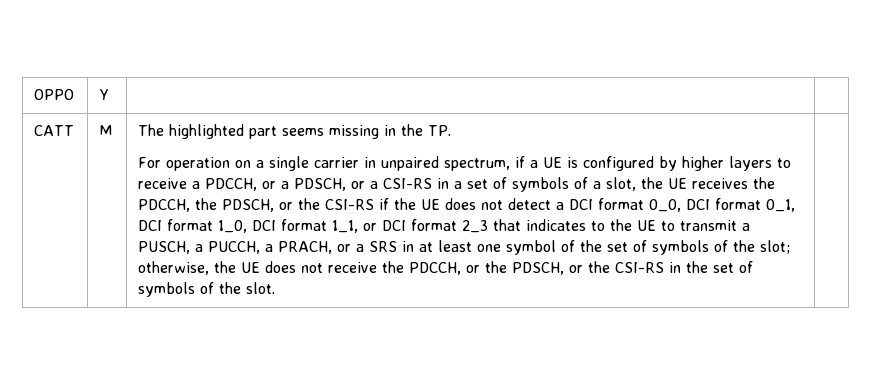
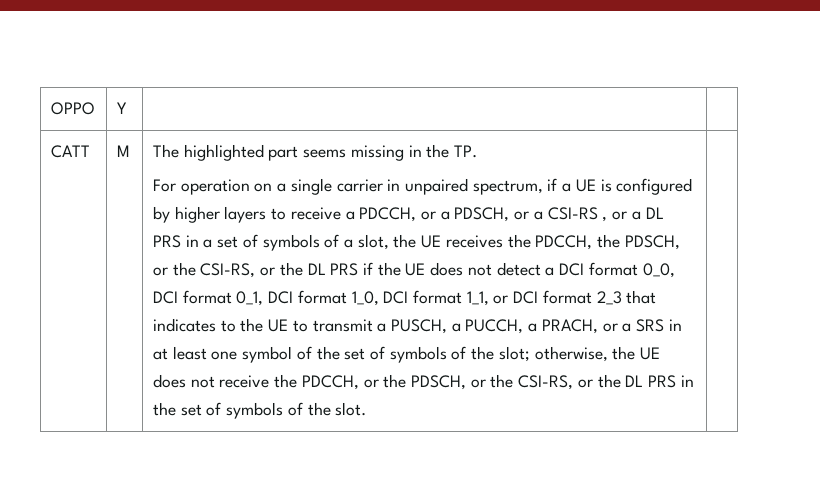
- For operation on a single carrier in unpaired spectrum, if a UE is configured by higher layers to receive a PDCCH, or a PDSCH, or a CSI-RS in a set of symbols of a slot, the UE receives the PDCCH, the PDSCH, or the CSI-RS if the UE does not detect a DCI format 0_0, DCI format 0_1, DCI format 1_0, DCI format 1_1, or DCI format 2_3 that indicates to the UE to transmit a PUSCH, a PUCCH, a PRACH, or a SRS in at least one symbol of the set of symbols of the slot;
+ For operation on a single carrier in unpaired spectrum, if a UE is configured by higher layers to receive a PDCCH, or a PDSCH, or a CSI-RS , or a DL PRS in a set of symbols of a slot, the UE receives the PDCCH, the PDSCH, or the CSI-RS, or the DL PRS if the UE does not detect a DCI format 0_0, DCI format 0_1, DCI format 1_0, DCI format 1_1, or DCI format 2_3 that indicates to the UE to transmit a PUSCH, a PUCCH, a PRACH, or a SRS in at least one symbol of the set of symbols of the slot;
- otherwise, the UE does not receive the PDCCH, or the PDSCH, or the CSI-RS in the set of symbols of the slot.
+ otherwise, the UE does not receive the PDCCH, or the PDSCH, or the CSI-RS, or the DL PRS in the set of symbols of the slot.

